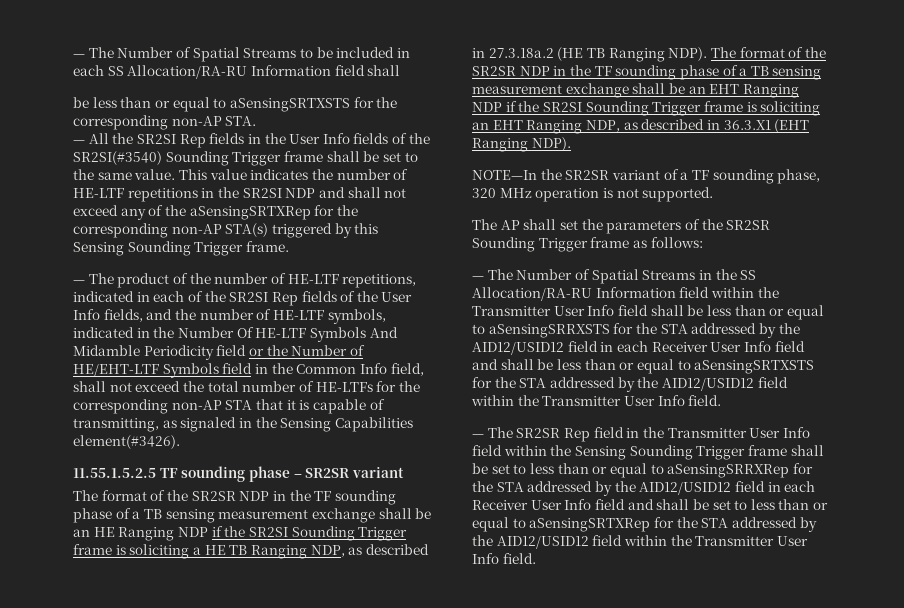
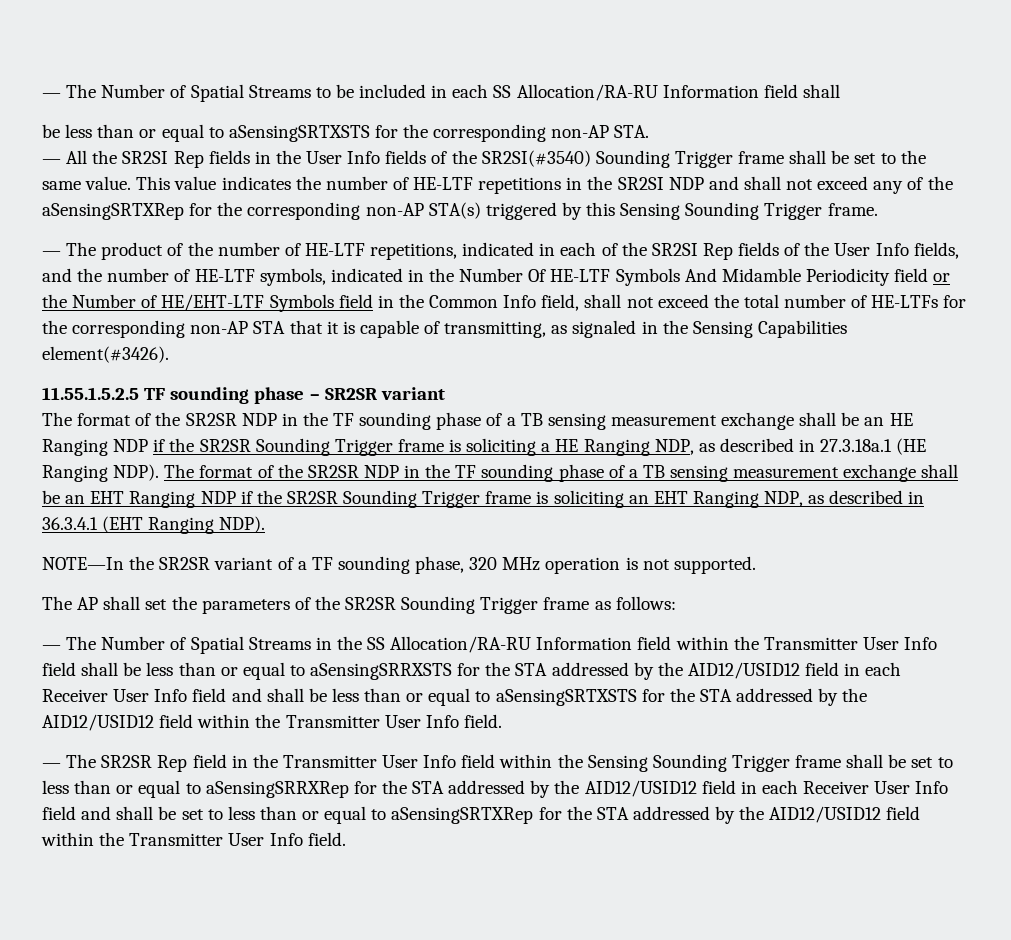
- The format of the SR2SR NDP in the TF sounding phase of a TB sensing measurement exchange shall be an HE Ranging NDP if the SR2SI Sounding Trigger frame is soliciting a HE TB Ranging NDP, as described in 27.3.18a.2 (HE TB Ranging NDP).
+ The format of the SR2SR NDP in the TF sounding phase of a TB sensing measurement exchange shall be an HE Ranging NDP if the SR2SR Sounding Trigger frame is soliciting a HE Ranging NDP, as described in 27.3.18a.1 (HE Ranging NDP).
- The format of the SR2SR NDP in the TF sounding phase of a TB sensing measurement exchange shall be an EHT Ranging NDP if the SR2SI Sounding Trigger frame is soliciting an EHT Ranging NDP, as described in 36.3.X1 (EHT Ranging NDP).
+ The format of the SR2SR NDP in the TF sounding phase of a TB sensing measurement exchange shall be an EHT Ranging NDP if the SR2SR Sounding Trigger frame is soliciting an EHT Ranging NDP, as described in 36.3.4.1 (EHT Ranging NDP).

